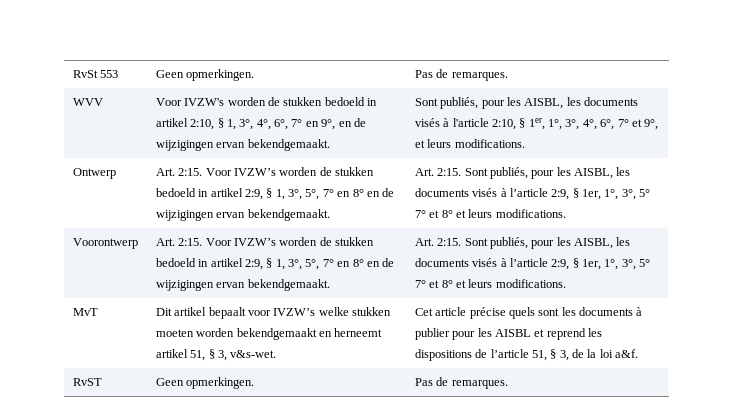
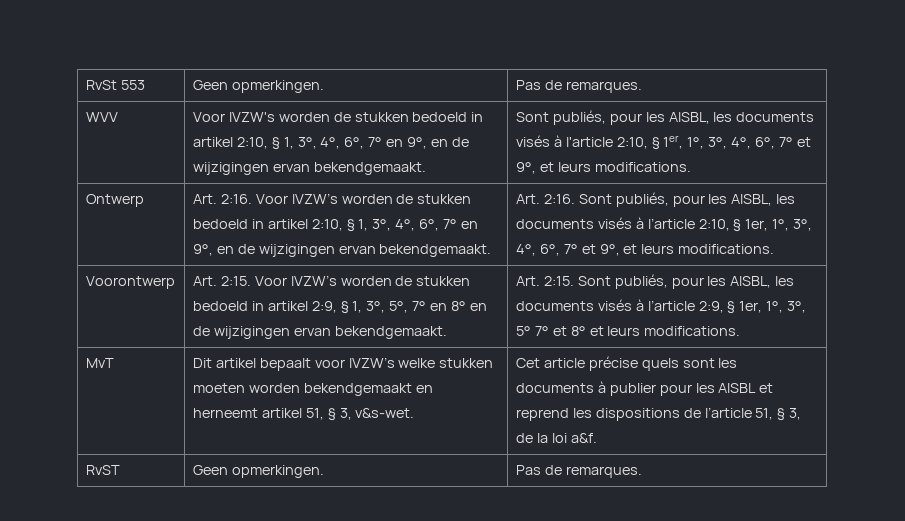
- Ontwerp | Art. 2:15. Voor IVZW’s worden de stukken bedoeld in artikel 2:9, § 1, 3°, 5°, 7° en 8° en de wijzigingen ervan bekendgemaakt. | Art. 2:15. Sont publiés, pour les AISBL, les documents visés à l’article 2:9, § 1er, 1°, 3°, 5° 7° et 8° et leurs modifications.
+ Ontwerp | Art. 2:16. Voor IVZW’s worden de stukken bedoeld in artikel 2:10, § 1, 3°, 4°, 6°, 7° en 9°, en de wijzigingen ervan bekendgemaakt. | Art. 2:16. Sont publiés, pour les AISBL, les documents visés à l’article 2:10, § 1er, 1°, 3°, 4°, 6°, 7° et 9°, et leurs modifications.

